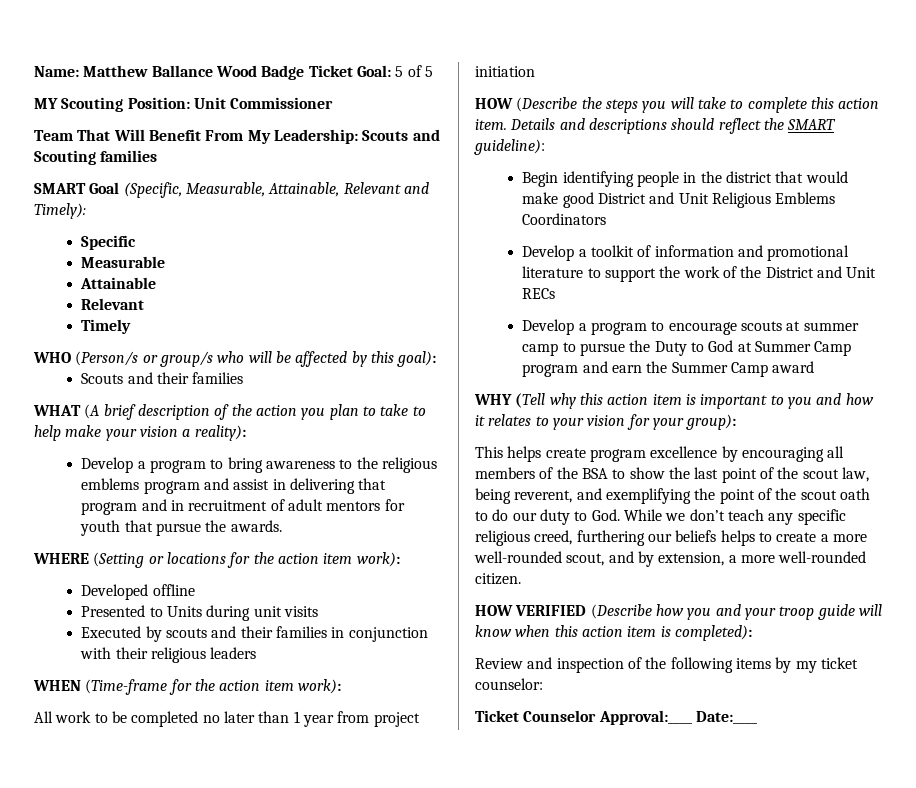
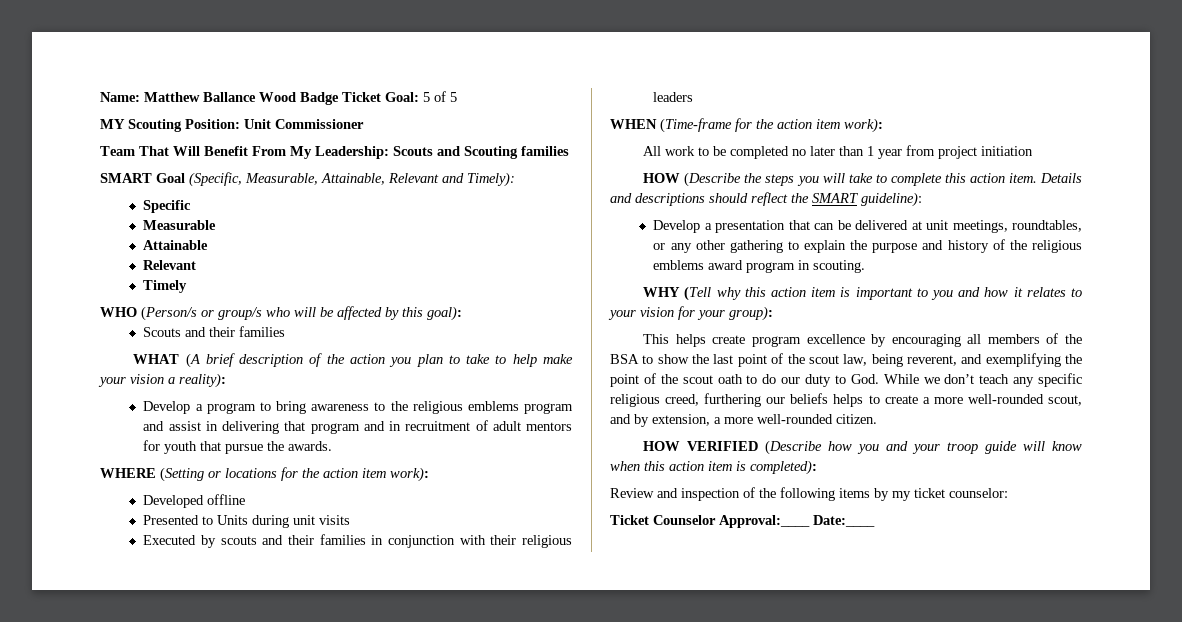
- Begin identifying people in the district that would make good District and Unit Religious Emblems Coordinators
- Develop a toolkit of information and promotional literature to support the work of the District and Unit RECs
- Develop a program to encourage scouts at summer camp to pursue the Duty to God at Summer Camp program and earn the Summer Camp award
+ Develop a presentation that can be delivered at unit meetings, roundtables, or any other gathering to explain the purpose and history of the religious emblems award program in scouting.

